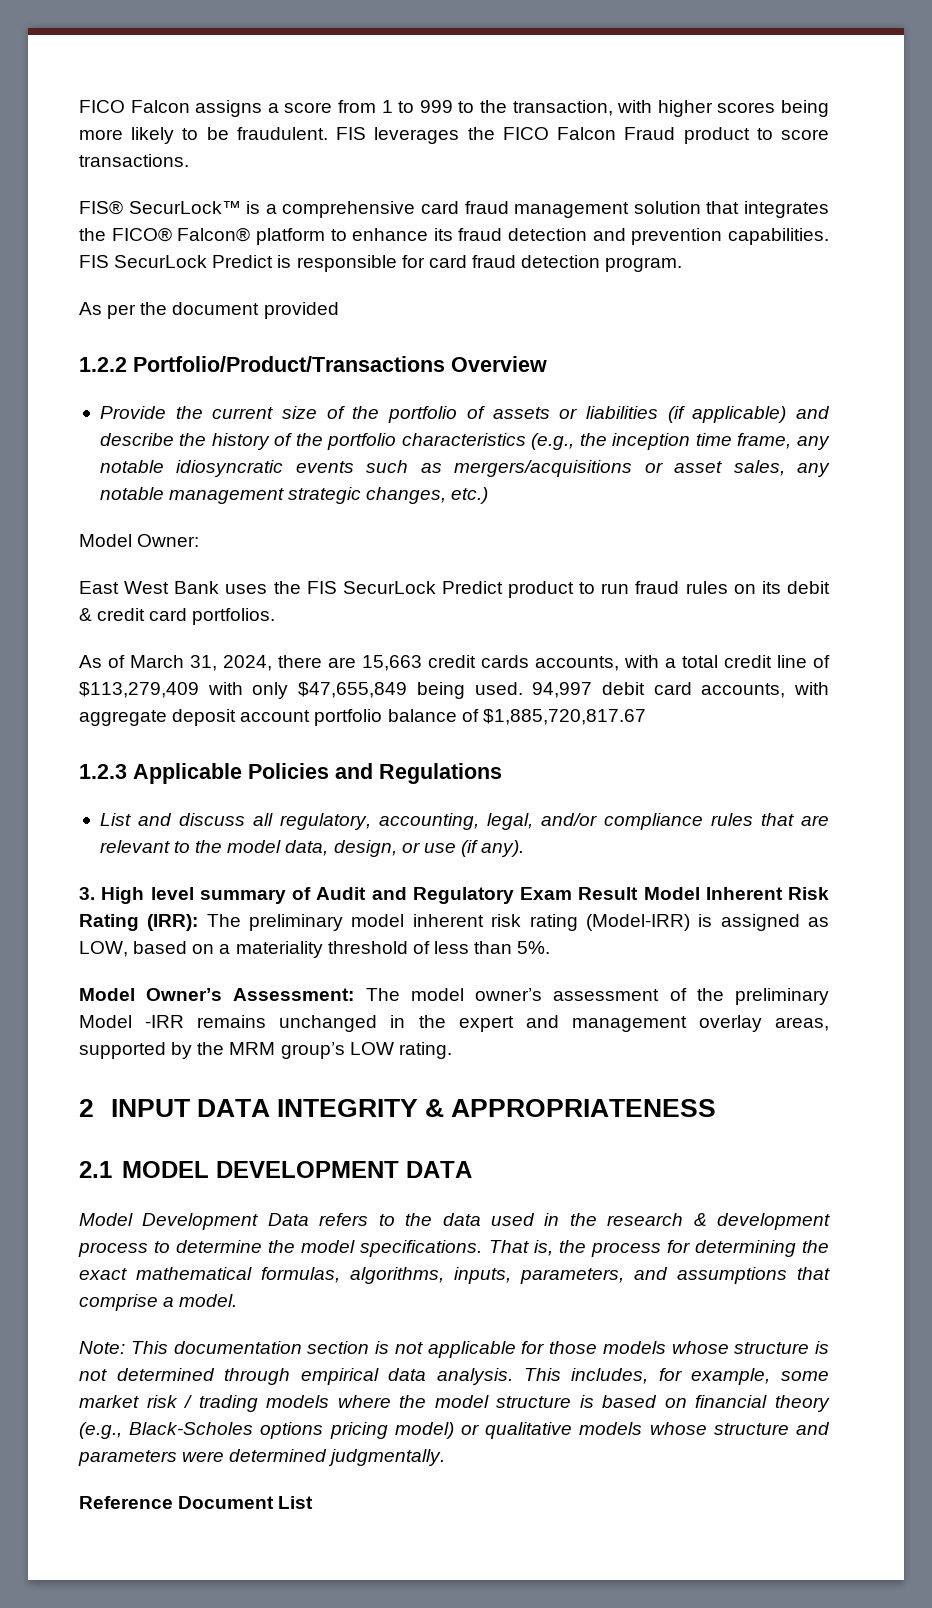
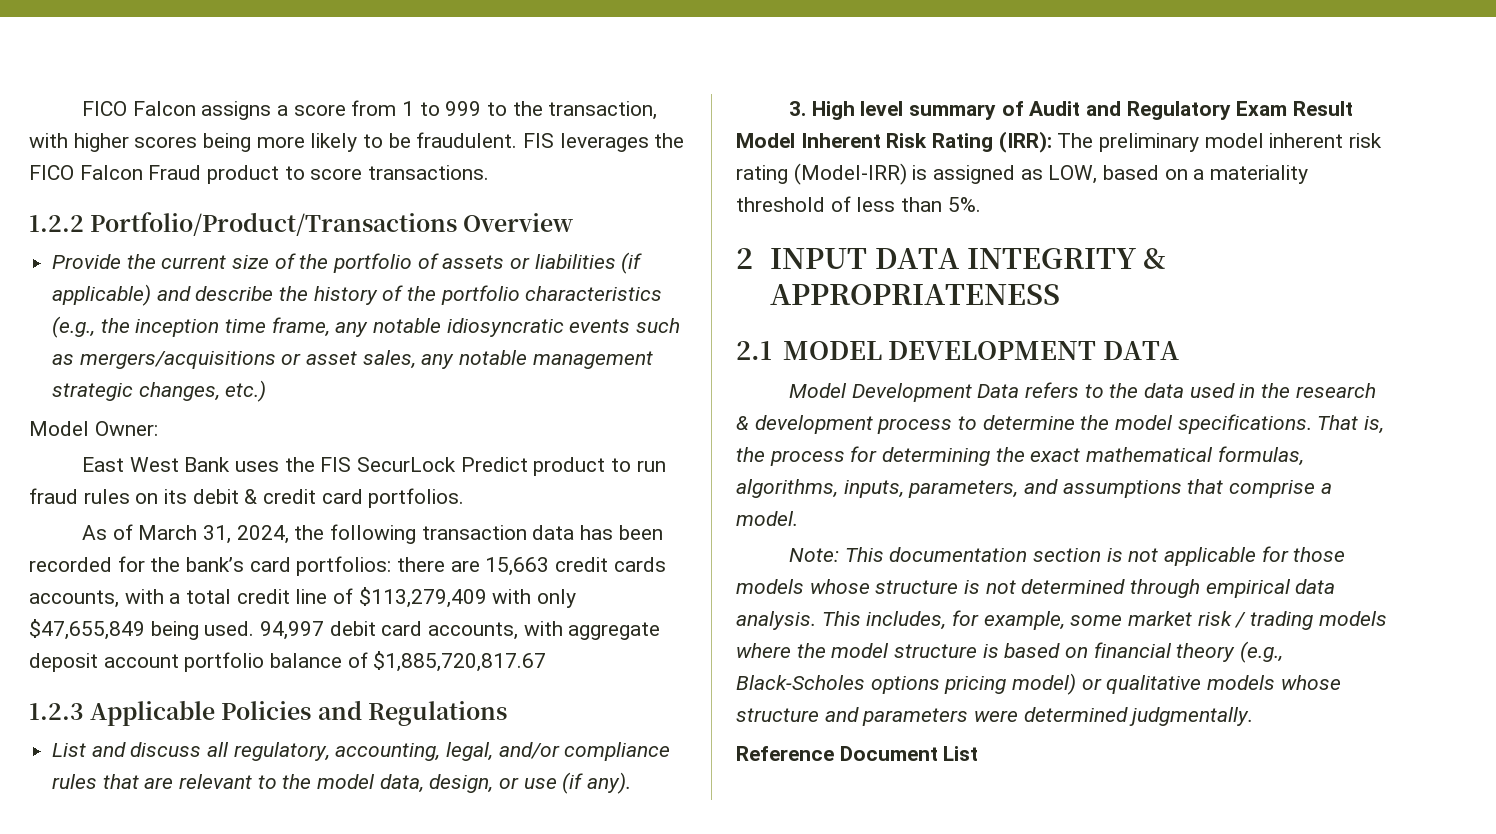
- FIS® SecurLock™ is a comprehensive card fraud management solution that integrates the FICO® Falcon® platform to enhance its fraud detection and prevention capabilities. FIS SecurLock Predict is responsible for card fraud detection program.
- As per the document provided
- As of March 31, 2024, there are 15,663 credit cards accounts, with a total credit line of $113,279,409 with only $47,655,849 being used.
+ As of March 31, 2024, the following transaction data has been recorded for the bank’s card portfolios: there are 15,663 credit cards accounts, with a total credit line of $113,279,409 with only $47,655,849 being used.
- Model Owner’s Assessment: The model owner’s assessment of the preliminary Model -IRR remains unchanged in the expert and management overlay areas, supported by the MRM group’s LOW rating.

